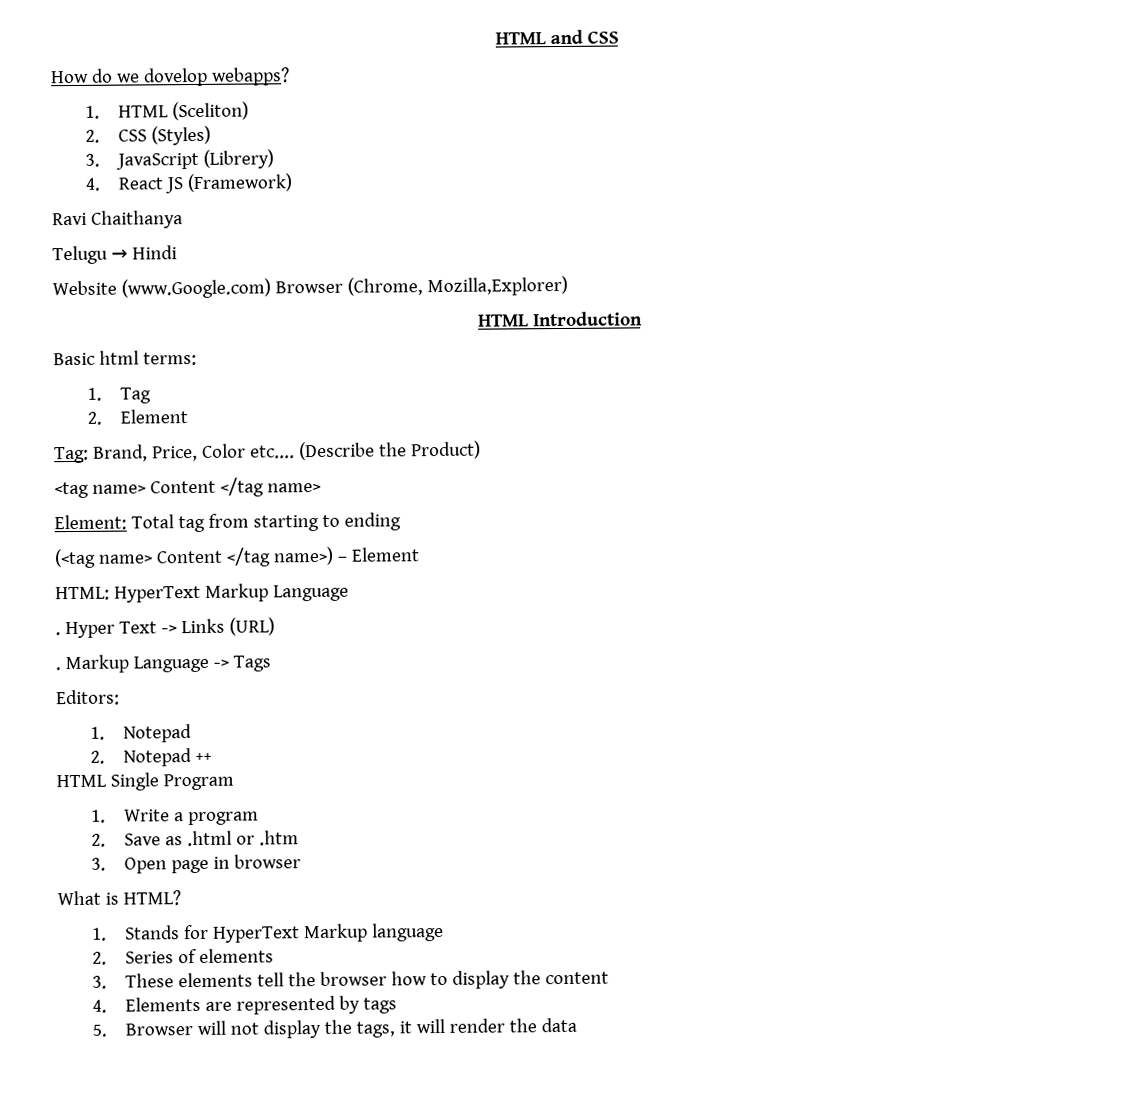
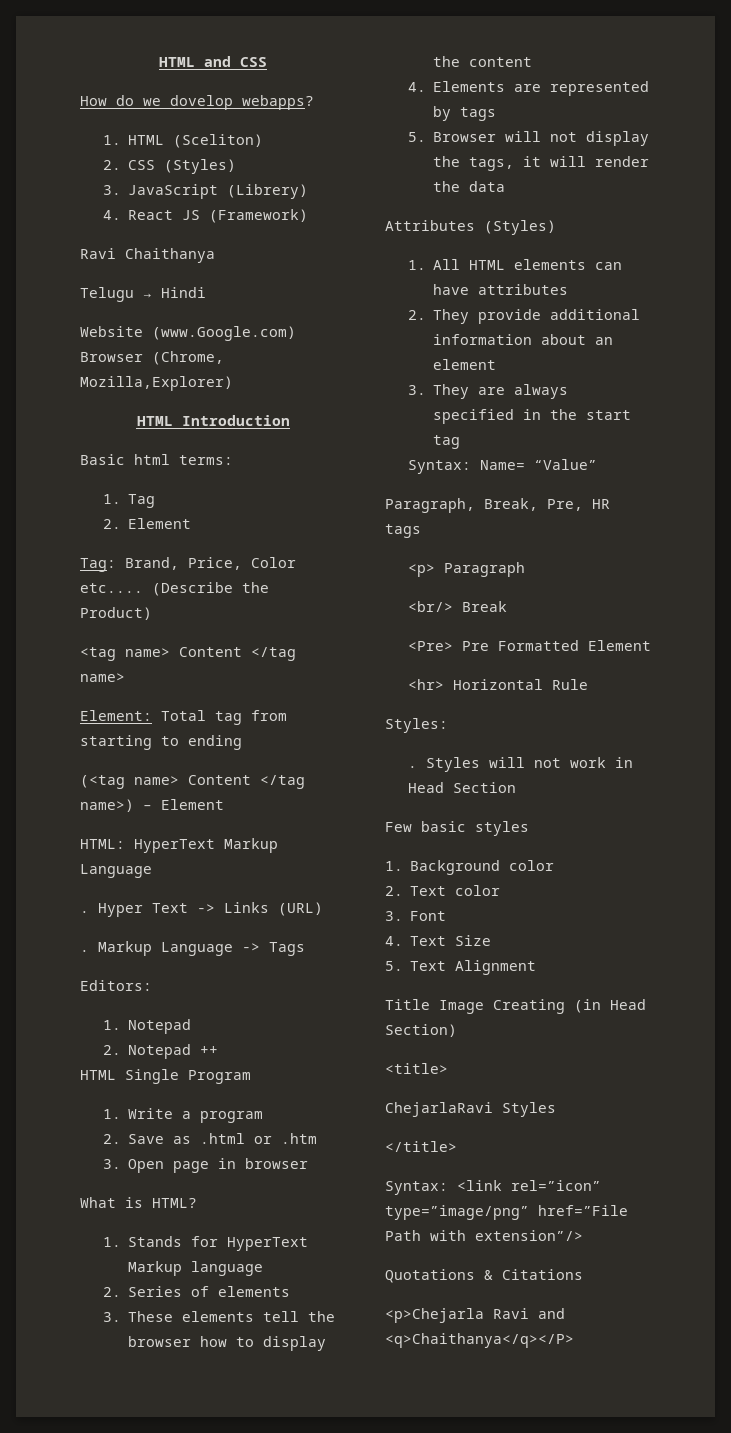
+ Attributes (Styles)
+ 1. All HTML elements can have attributes
+ 2. They provide additional information about an element
+ 3. They are always specified in the start tag
+ Syntax: Name= “Value”
+ Paragraph, Break, Pre, HR tags
+ <p> Paragraph
+ <br/> Break
+ <Pre> Pre Formatted Element
+ <hr> Horizontal Rule
+ Styles:
+ . Styles will not work in Head Section
+ Few basic styles
+ 1. Background color
+ 2. Text color
+ 3. Font
+ 4. Text Size
+ 5. Text Alignment
+ Title Image Creating (in Head Section)
+ <title>
+ ChejarlaRavi Styles
+ </title>
+ Syntax: <link rel=”icon” type=”image/png” href=”File Path with extension”/>
+ Quotations & Citations
+ <p>Chejarla Ravi and <q>Chaithanya</q></P>

